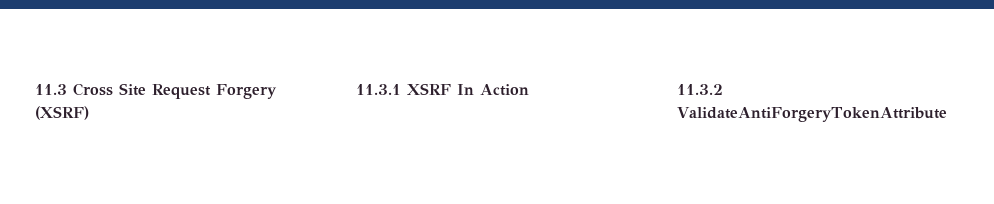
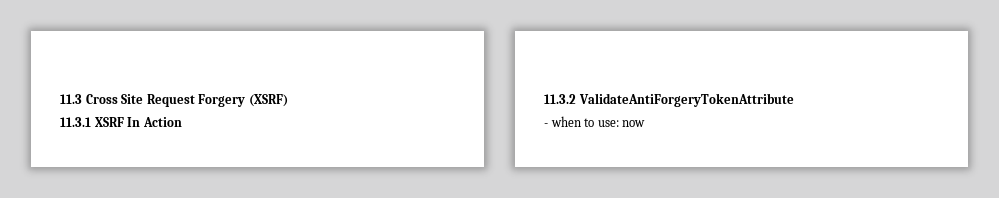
+ - when to use: now

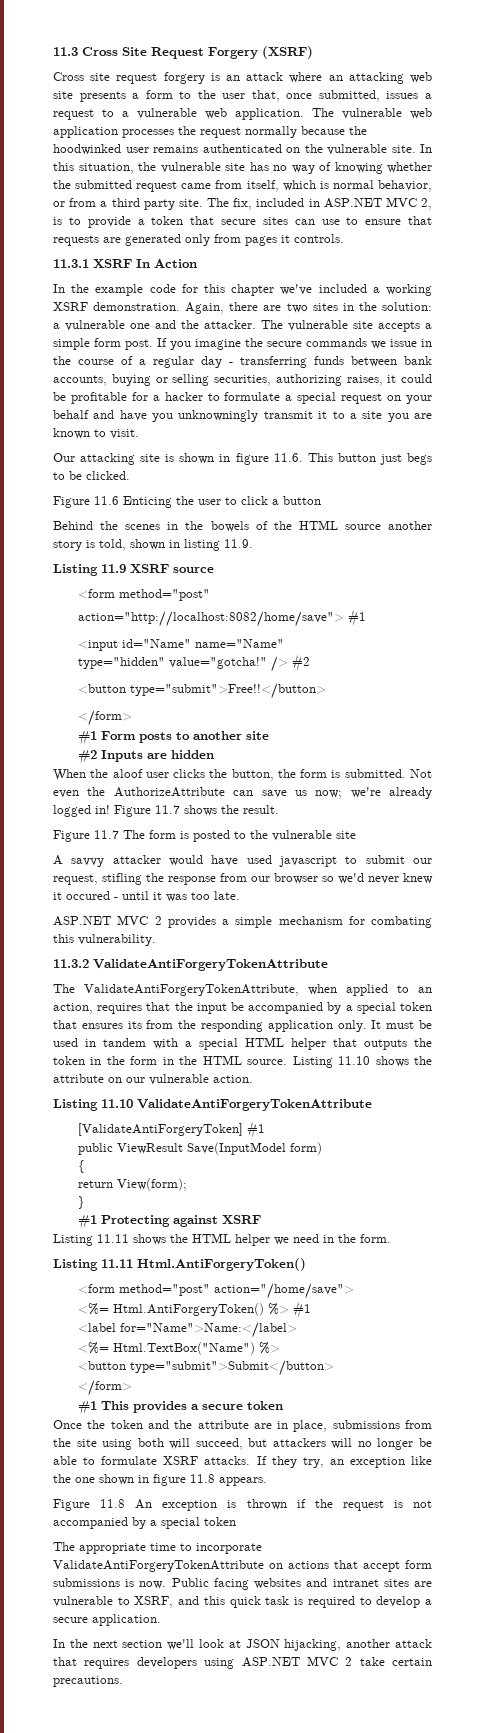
+ Cross site request forgery is an attack where an attacking web site presents a form to the user that, once submitted, issues a request to a vulnerable web application. The vulnerable web application processes the request normally because the hoodwinked user remains authenticated on the vulnerable site. In this situation, the vulnerable site has no way of knowing whether the submitted request came from itself, which is normal behavior, or from a third party site. The fix, included in ASP.NET MVC 2, is to provide a token that secure sites can use to ensure that requests are generated only from pages it controls.
  11.3.1 XSRF In Action
+ In the example code for this chapter we've included a working XSRF demonstration. Again, there are two sites in the solution: a vulnerable one and the attacker. The vulnerable site accepts a simple form post. If you imagine the secure commands we issue in the course of a regular day - transferring funds between bank accounts, buying or selling securities, authorizing raises, it could be profitable for a hacker to formulate a special request on your behalf and have you unknowningly transmit it to a site you are known to visit.
+ Our attacking site is shown in figure 11.6. This button just begs to be clicked.
+ Figure 11.6 Enticing the user to click a button
+ Behind the scenes in the bowels of the HTML source another story is told, shown in listing 11.9.
+ Listing 11.9 XSRF source
+ <form method="post"
+ action="http://localhost:8082/home/save"> #1
+ <input id="Name" name="Name"
+ type="hidden" value="gotcha!" /> #2
+ <button type="submit">Free!!</button>
+ </form>
+ #1 Form posts to another site
+ #2 Inputs are hidden
+ When the aloof user clicks the button, the form is submitted. Not even the AuthorizeAttribute can save us now; we're already logged in! Figure 11.7 shows the result.
+ Figure 11.7 The form is posted to the vulnerable site
+ A savvy attacker would have used javascript to submit our request, stifling the response from our browser so we'd never knew it occured - until it was too late.
+ ASP.NET MVC 2 provides a simple mechanism for combating this vulnerability.
  11.3.2 ValidateAntiForgeryTokenAttribute
- - when to use: now
+ The ValidateAntiForgeryTokenAttribute, when applied to an action, requires that the input be accompanied by a special token that ensures its from the responding application only. It must be used in tandem with a special HTML helper that outputs the token in the form in the HTML source. Listing 11.10 shows the attribute on our vulnerable action.
+ Listing 11.10 ValidateAntiForgeryTokenAttribute
+ [ValidateAntiForgeryToken] #1
+ public ViewResult Save(InputModel form)
+ {
+ return View(form);
+ }
+ #1 Protecting against XSRF
+ Listing 11.11 shows the HTML helper we need in the form.
+ Listing 11.11 Html.AntiForgeryToken()
+ <form method="post" action="/home/save">
+ <%= Html.AntiForgeryToken() %> #1
+ <label for="Name">Name:</label>
+ <%= Html.TextBox("Name") %>
+ <button type="submit">Submit</button>
+ </form>
+ #1 This provides a secure token
+ Once the token and the attribute are in place, submissions from the site using both will succeed, but attackers will no longer be able to formulate XSRF attacks. If they try, an exception like the one shown in figure 11.8 appears.
+ Figure 11.8 An exception is thrown if the request is not accompanied by a special token
+ The appropriate time to incorporate ValidateAntiForgeryTokenAttribute on actions that accept form submissions is now. Public facing websites and intranet sites are vulnerable to XSRF, and this quick task is required to develop a secure application.
+ In the next section we'll look at JSON hijacking, another attack that requires developers using ASP.NET MVC 2 take certain precautions.

